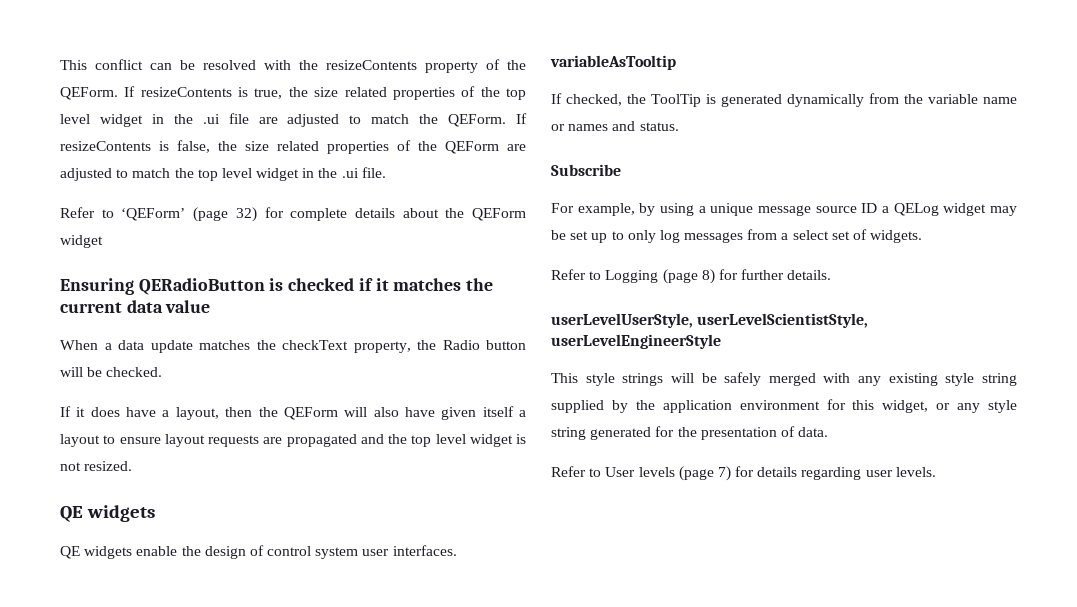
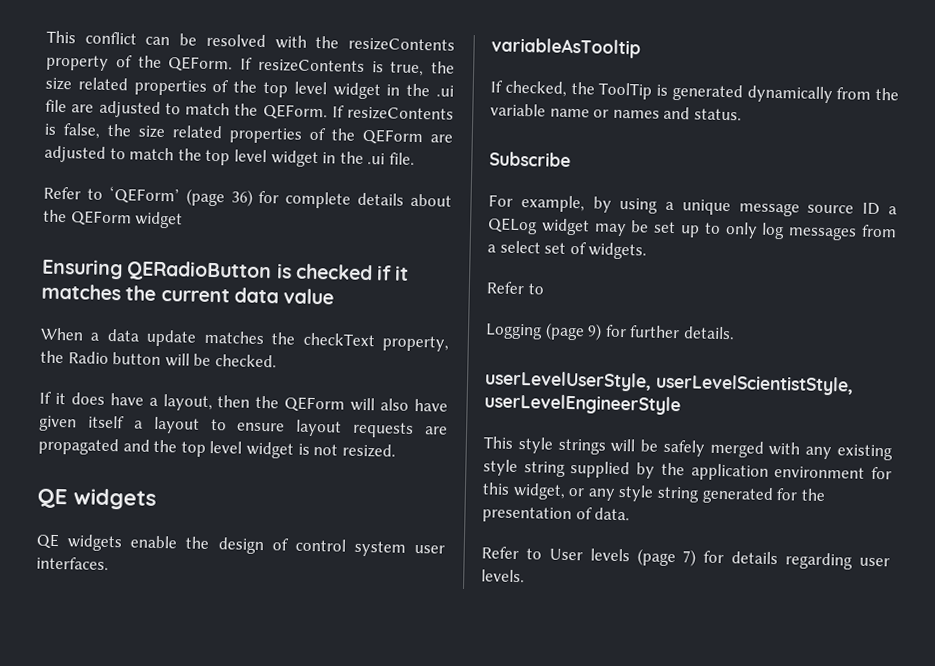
- Refer to ‘QEForm’ (page 32) for complete details about the QEForm widget
+ Refer to ‘QEForm’ (page 36) for complete details about the QEForm widget
  For example, by using a unique message source ID a QELog widget may be set up to only log messages from a select set of widgets.
- Refer to Logging (page 8) for further details.
+ Refer to
+ Logging (page 9) for further details.

